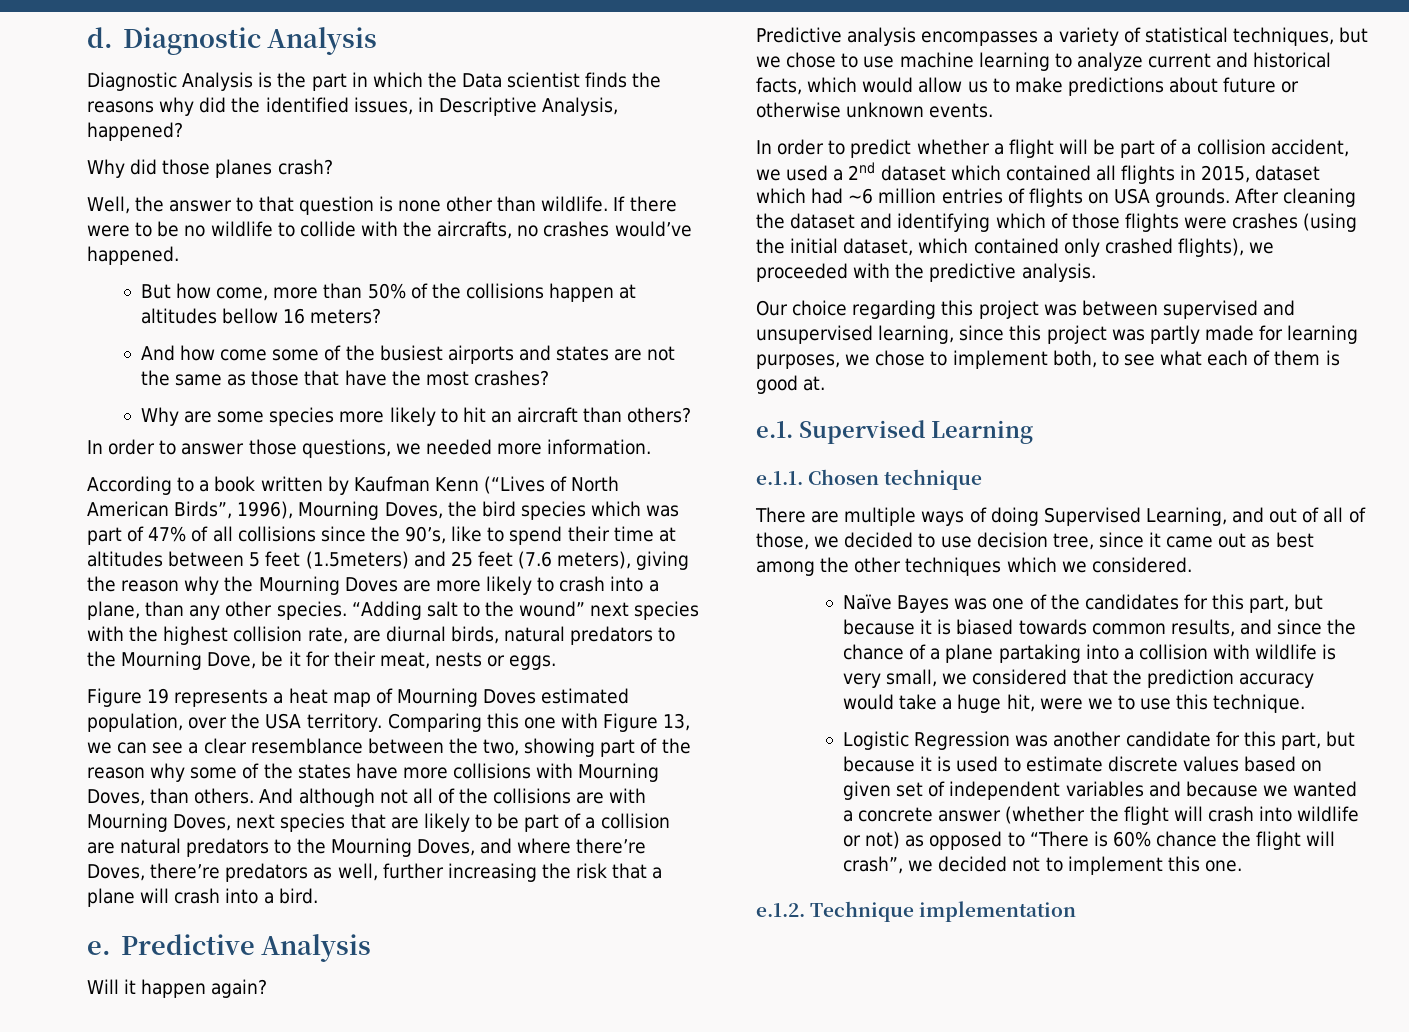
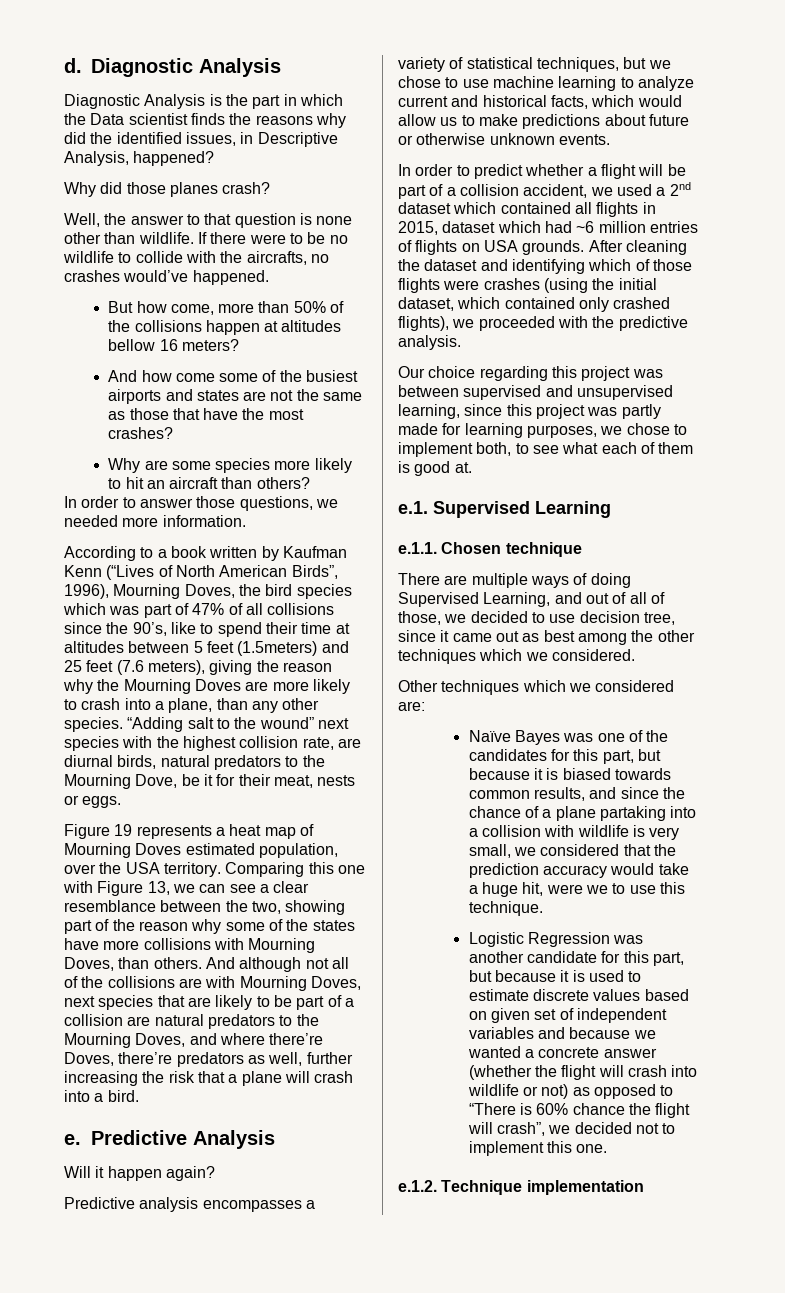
+ Other techniques which we considered are:

